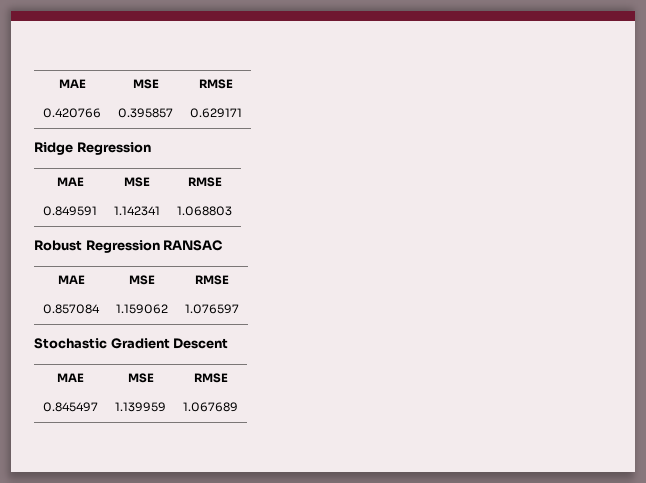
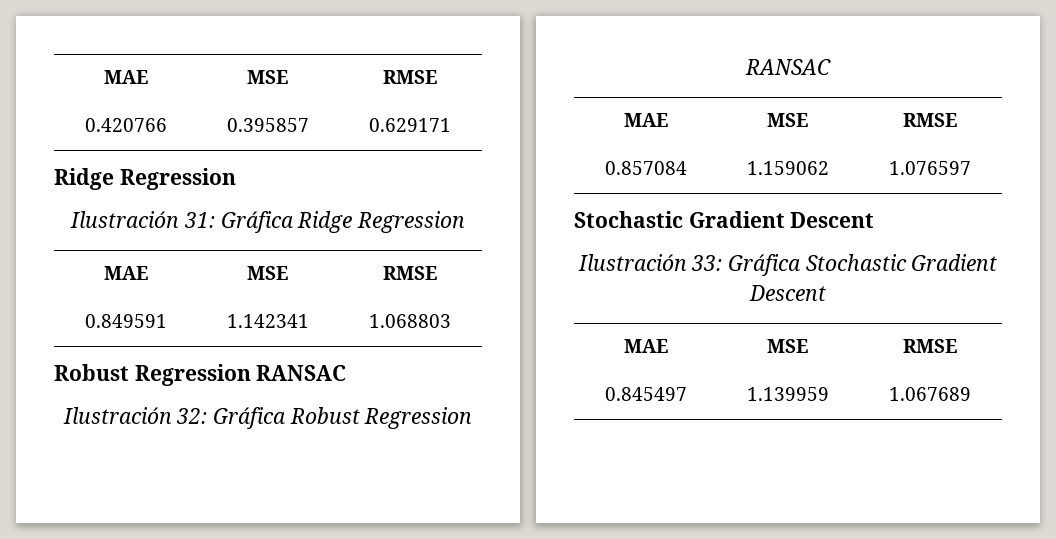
+ Ilustración 31: Gráfica Ridge Regression
+ Ilustración 32: Gráfica Robust Regression RANSAC
+ Ilustración 33: Gráfica Stochastic Gradient Descent

